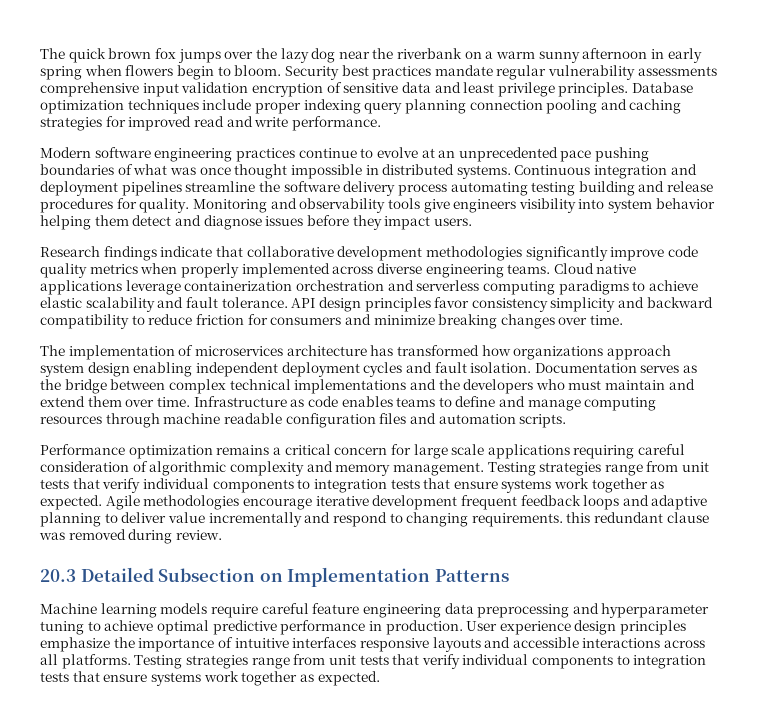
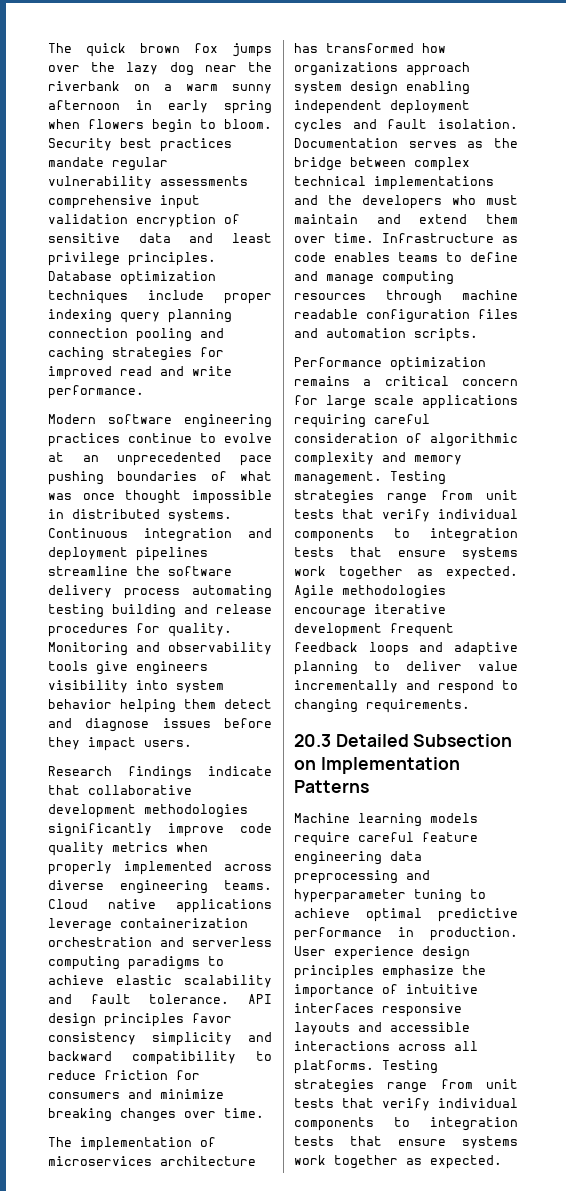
- Agile methodologies encourage iterative development frequent feedback loops and adaptive planning to deliver value incrementally and respond to changing requirements. this redundant clause was removed during review.
+ Agile methodologies encourage iterative development frequent feedback loops and adaptive planning to deliver value incrementally and respond to changing requirements.

